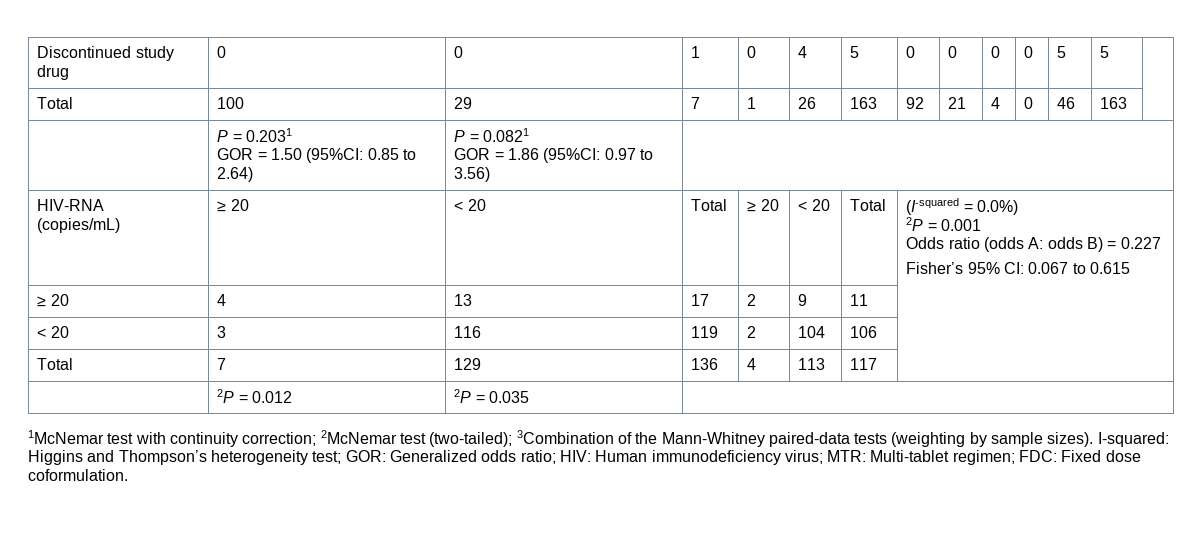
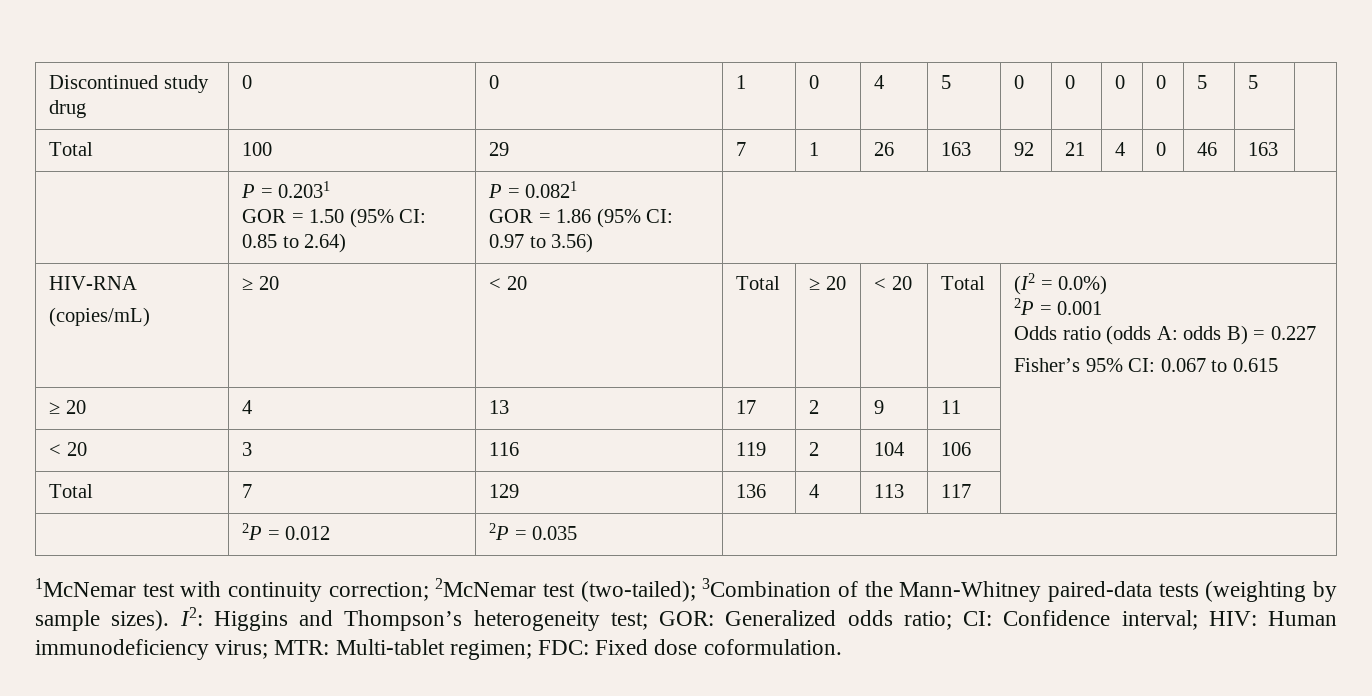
  | P = 0.2031
- GOR = 1.50 (95%CI: 0.85 to 2.64) | P = 0.0821
- GOR = 1.86 (95%CI: 0.97 to 3.56) |
+ GOR = 1.50 (95% CI: 0.85 to 2.64) | P = 0.0821
+ GOR = 1.86 (95% CI: 0.97 to 3.56) |
  HIV-RNA
- (copies/mL) | ≥ 20 | < 20 | Total | ≥ 20 | < 20 | Total | (I-squared = 0.0%)
+ (copies/mL) | ≥ 20 | < 20 | Total | ≥ 20 | < 20 | Total | (I2 = 0.0%)
- I-squared: Higgins and Thompson’s heterogeneity test; GOR: Generalized odds ratio; HIV: Human immunodeficiency virus; MTR: Multi-tablet regimen; FDC: Fixed dose coformulation.
+ I2: Higgins and Thompson’s heterogeneity test; GOR: Generalized odds ratio; CI: Confidence interval; HIV: Human immunodeficiency virus; MTR: Multi-tablet regimen; FDC: Fixed dose coformulation.

